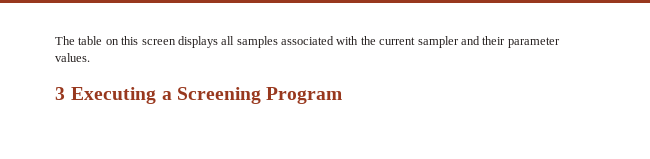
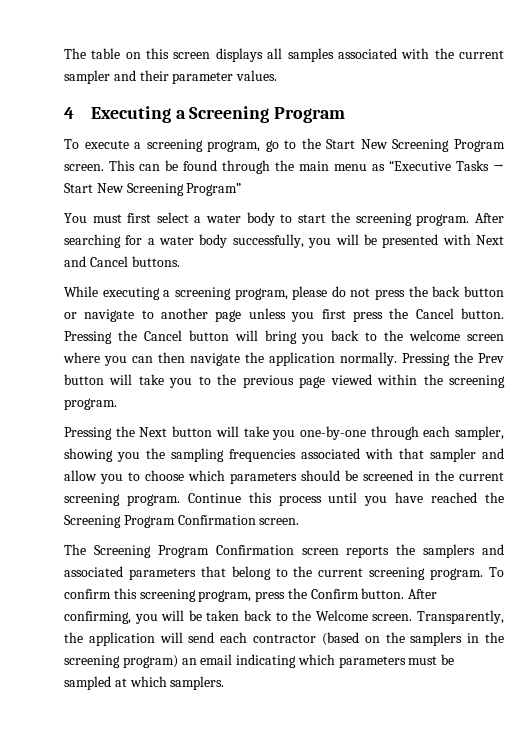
- 3 Executing a Screening Program
+ 4 Executing a Screening Program
+ To execute a screening program, go to the Start New Screening Program screen. This can be found through the main menu as “Executive Tasks → Start New Screening Program”
+ You must first select a water body to start the screening program. After searching for a water body successfully, you will be presented with Next and Cancel buttons.
+ While executing a screening program, please do not press the back button or navigate to another page unless you first press the Cancel button. Pressing the Cancel button will bring you back to the welcome screen where you can then navigate the application normally. Pressing the Prev button will take you to the previous page viewed within the screening program.
+ Pressing the Next button will take you one-by-one through each sampler, showing you the sampling frequencies associated with that sampler and allow you to choose which parameters should be screened in the current screening program. Continue this process until you have reached the Screening Program Confirmation screen.
+ The Screening Program Confirmation screen reports the samplers and associated parameters that belong to the current screening program. To confirm this screening program, press the Confirm button. After confirming, you will be taken back to the Welcome screen. Transparently, the application will send each contractor (based on the samplers in the screening program) an email indicating which parameters must be sampled at which samplers.

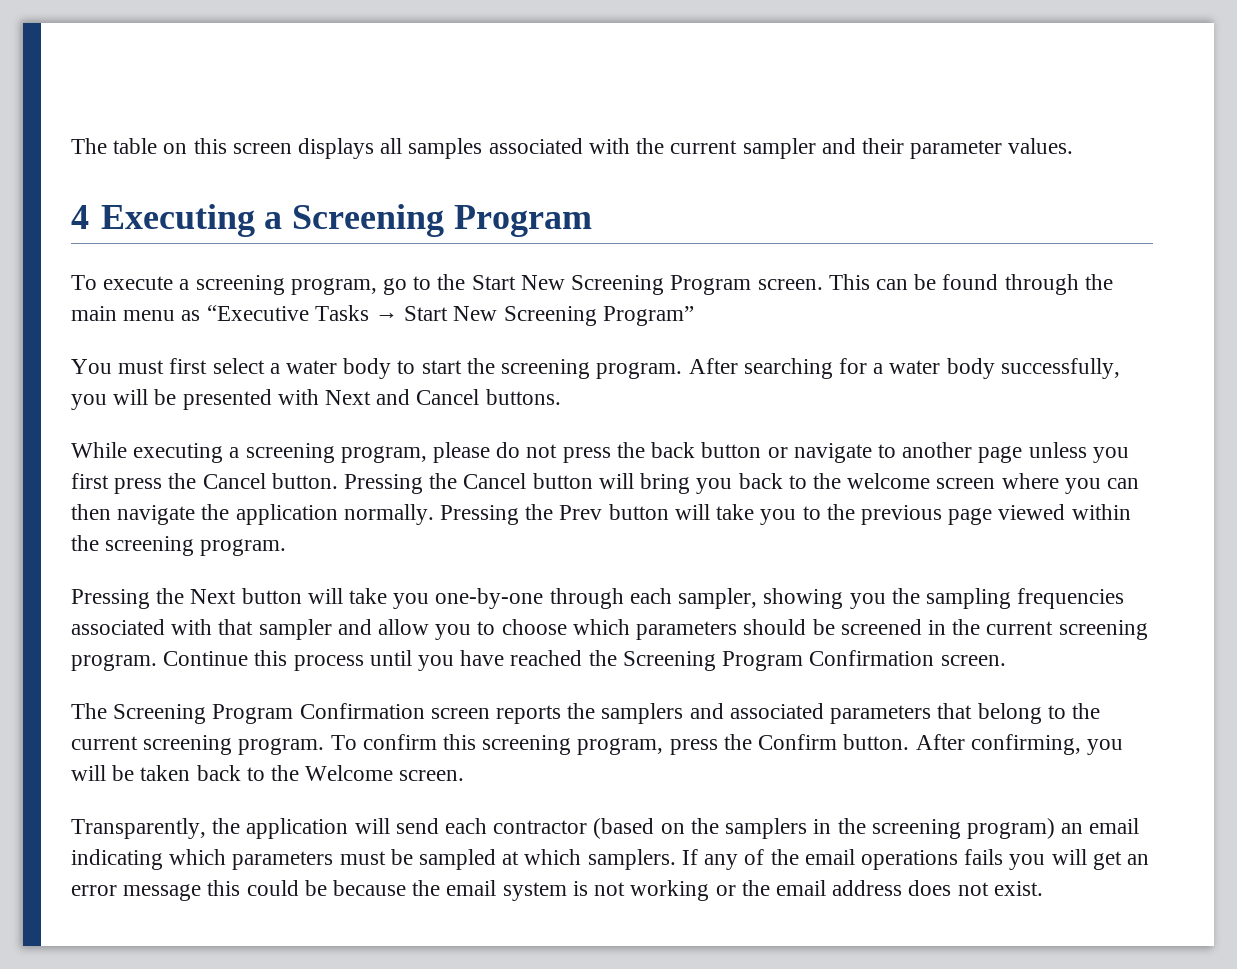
- After confirming, you will be taken back to the Welcome screen. Transparently, the application will send each contractor (based on the samplers in the screening program) an email indicating which parameters must be sampled at which samplers.
+ After confirming, you will be taken back to the Welcome screen.
+ Transparently, the application will send each contractor (based on the samplers in the screening program) an email indicating which parameters must be sampled at which samplers.
+ If any of the email operations fails you will get an error message this could be because the email system is not working or the email address does not exist.

